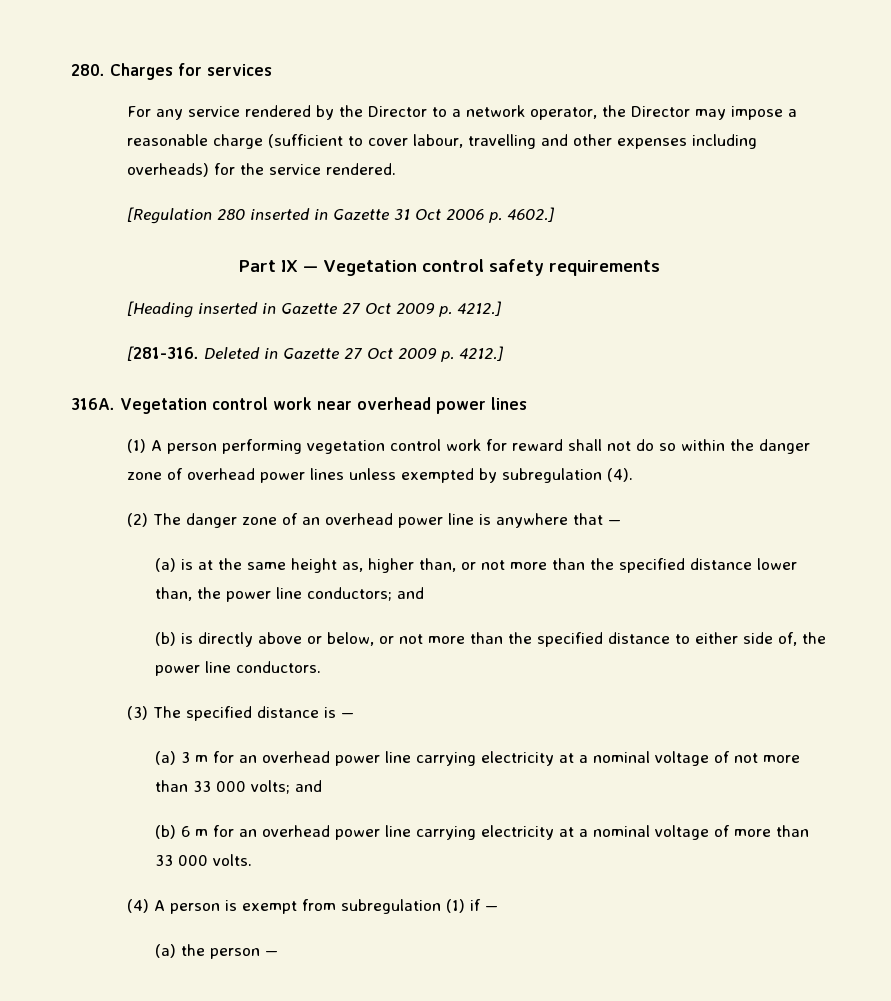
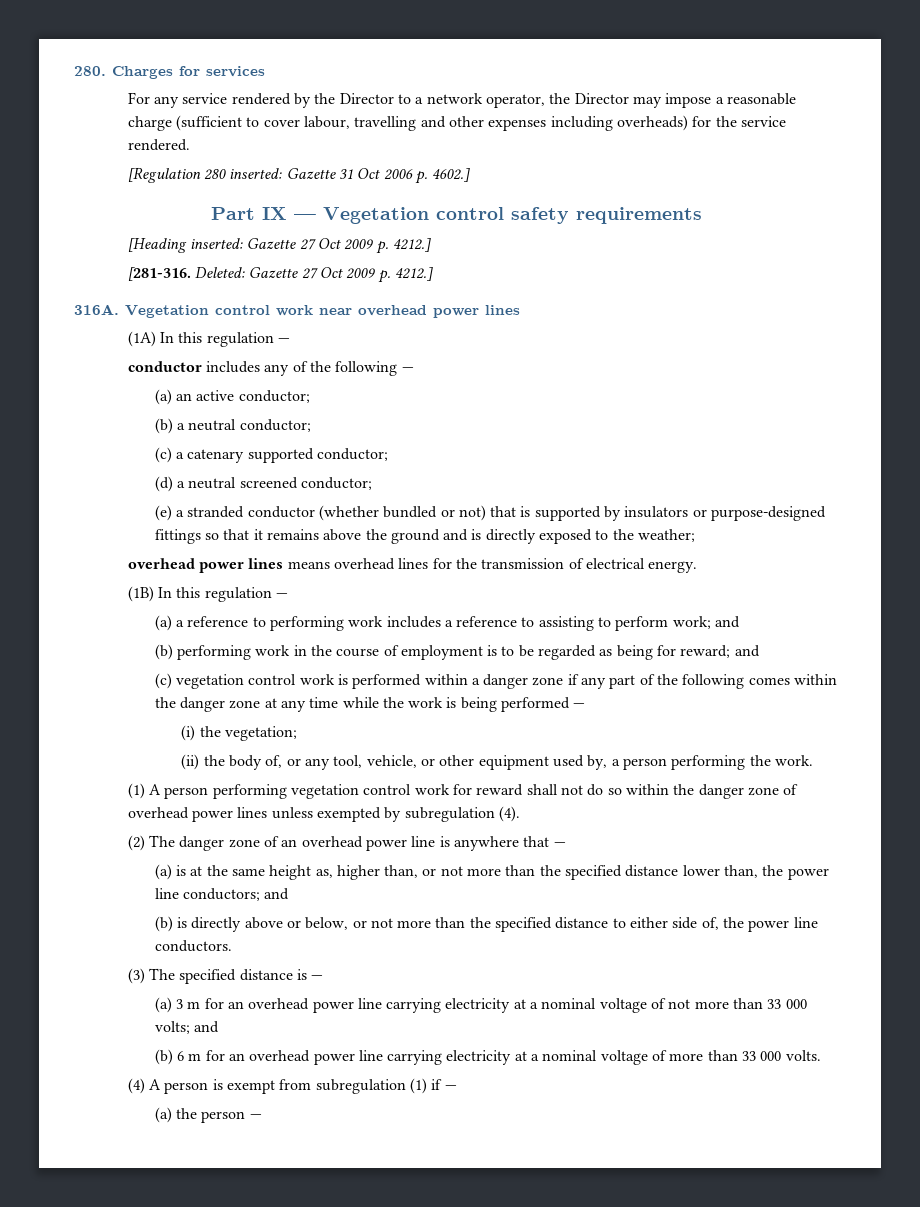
- [Regulation 280 inserted in Gazette 31 Oct 2006 p. 4602.]
+ [Regulation 280 inserted: Gazette 31 Oct 2006 p. 4602.]
- [Heading inserted in Gazette 27 Oct 2009 p. 4212.]
+ [Heading inserted: Gazette 27 Oct 2009 p. 4212.]
- Deleted in Gazette 27 Oct 2009 p. 4212.]
+ Deleted: Gazette 27 Oct 2009 p. 4212.]
+ (1A) In this regulation —
+ conductor includes any of the following —
+ (a) an active conductor;
+ (b) a neutral conductor;
+ (c) a catenary supported conductor;
+ (d) a neutral screened conductor;
+ (e) a stranded conductor (whether bundled or not) that is supported by insulators or purpose-designed fittings so that it remains above the ground and is directly exposed to the weather;
+ overhead power lines means overhead lines for the transmission of electrical energy.
+ (1B) In this regulation —
+ (a) a reference to performing work includes a reference to assisting to perform work; and
+ (b) performing work in the course of employment is to be regarded as being for reward; and
+ (c) vegetation control work is performed within a danger zone if any part of the following comes within the danger zone at any time while the work is being performed —
+ (i) the vegetation;
+ (ii) the body of, or any tool, vehicle, or other equipment used by, a person performing the work.

